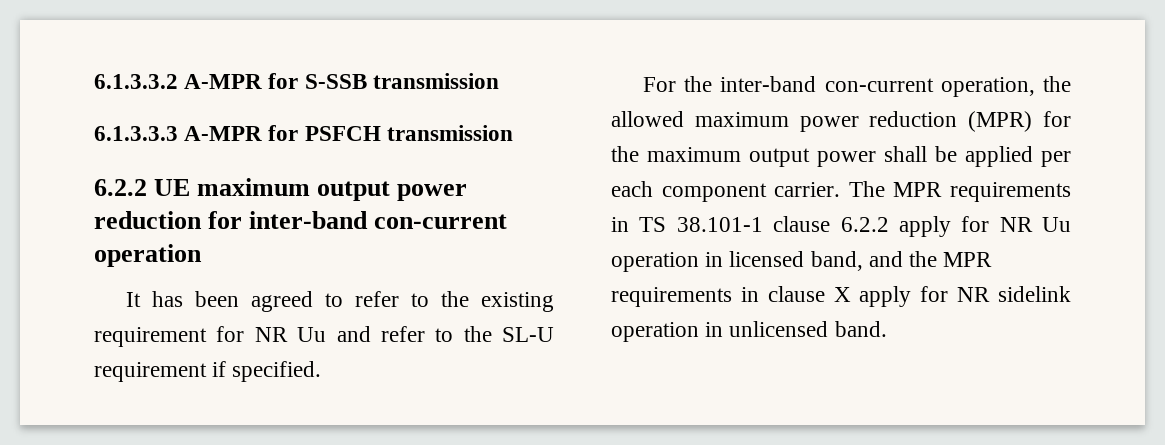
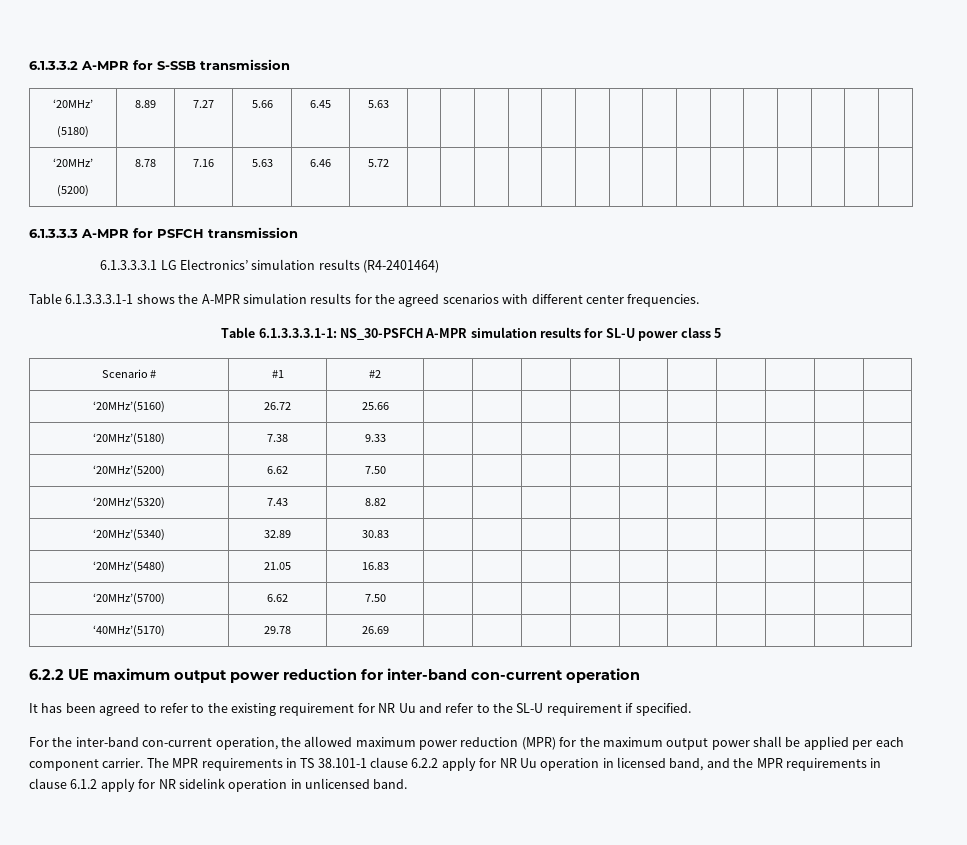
  6.1.3.3.2 A-MPR for S-SSB transmission
+ ‘20MHz’
+ (5180) | 8.89 | 7.27 | 5.66 | 6.45 | 5.63 | | | | | | | | | | | | | | |
+ ‘20MHz’
+ (5200) | 8.78 | 7.16 | 5.63 | 6.46 | 5.72 | | | | | | | | | | | | | | |
+ 6.1.3.3.3.1 LG Electronics’ simulation results (R4-2401464)
+ Table 6.1.3.3.3.1-1 shows the A-MPR simulation results for the agreed scenarios with different center frequencies.
+ Table 6.1.3.3.3.1-1: NS_30-PSFCH A-MPR simulation results for SL-U power class 5
+ Scenario # | #1 | #2 | | | | | | | | | |
+ ‘20MHz’(5160) | 26.72 | 25.66 | | | | | | | | | |
+ ‘20MHz’(5180) | 7.38 | 9.33 | | | | | | | | | |
+ ‘20MHz’(5200) | 6.62 | 7.50 | | | | | | | | | |
+ ‘20MHz’(5320) | 7.43 | 8.82 | | | | | | | | | |
+ ‘20MHz’(5340) | 32.89 | 30.83 | | | | | | | | | |
+ ‘20MHz’(5480) | 21.05 | 16.83 | | | | | | | | | |
+ ‘20MHz’(5700) | 6.62 | 7.50 | | | | | | | | | |
+ ‘40MHz’(5170) | 29.78 | 26.69 | | | | | | | | | |
- The MPR requirements in TS 38.101-1 clause 6.2.2 apply for NR Uu operation in licensed band, and the MPR requirements in clause X apply for NR sidelink operation in unlicensed band.
+ The MPR requirements in TS 38.101-1 clause 6.2.2 apply for NR Uu operation in licensed band, and the MPR requirements in clause 6.1.2 apply for NR sidelink operation in unlicensed band.

